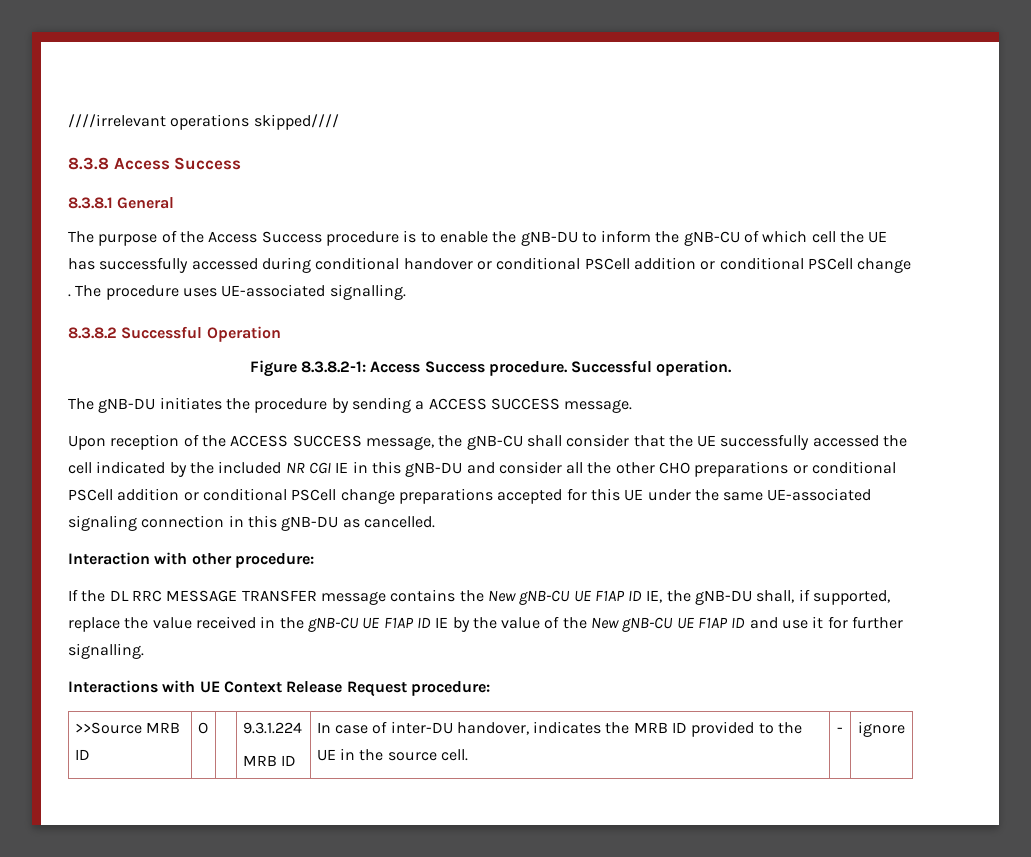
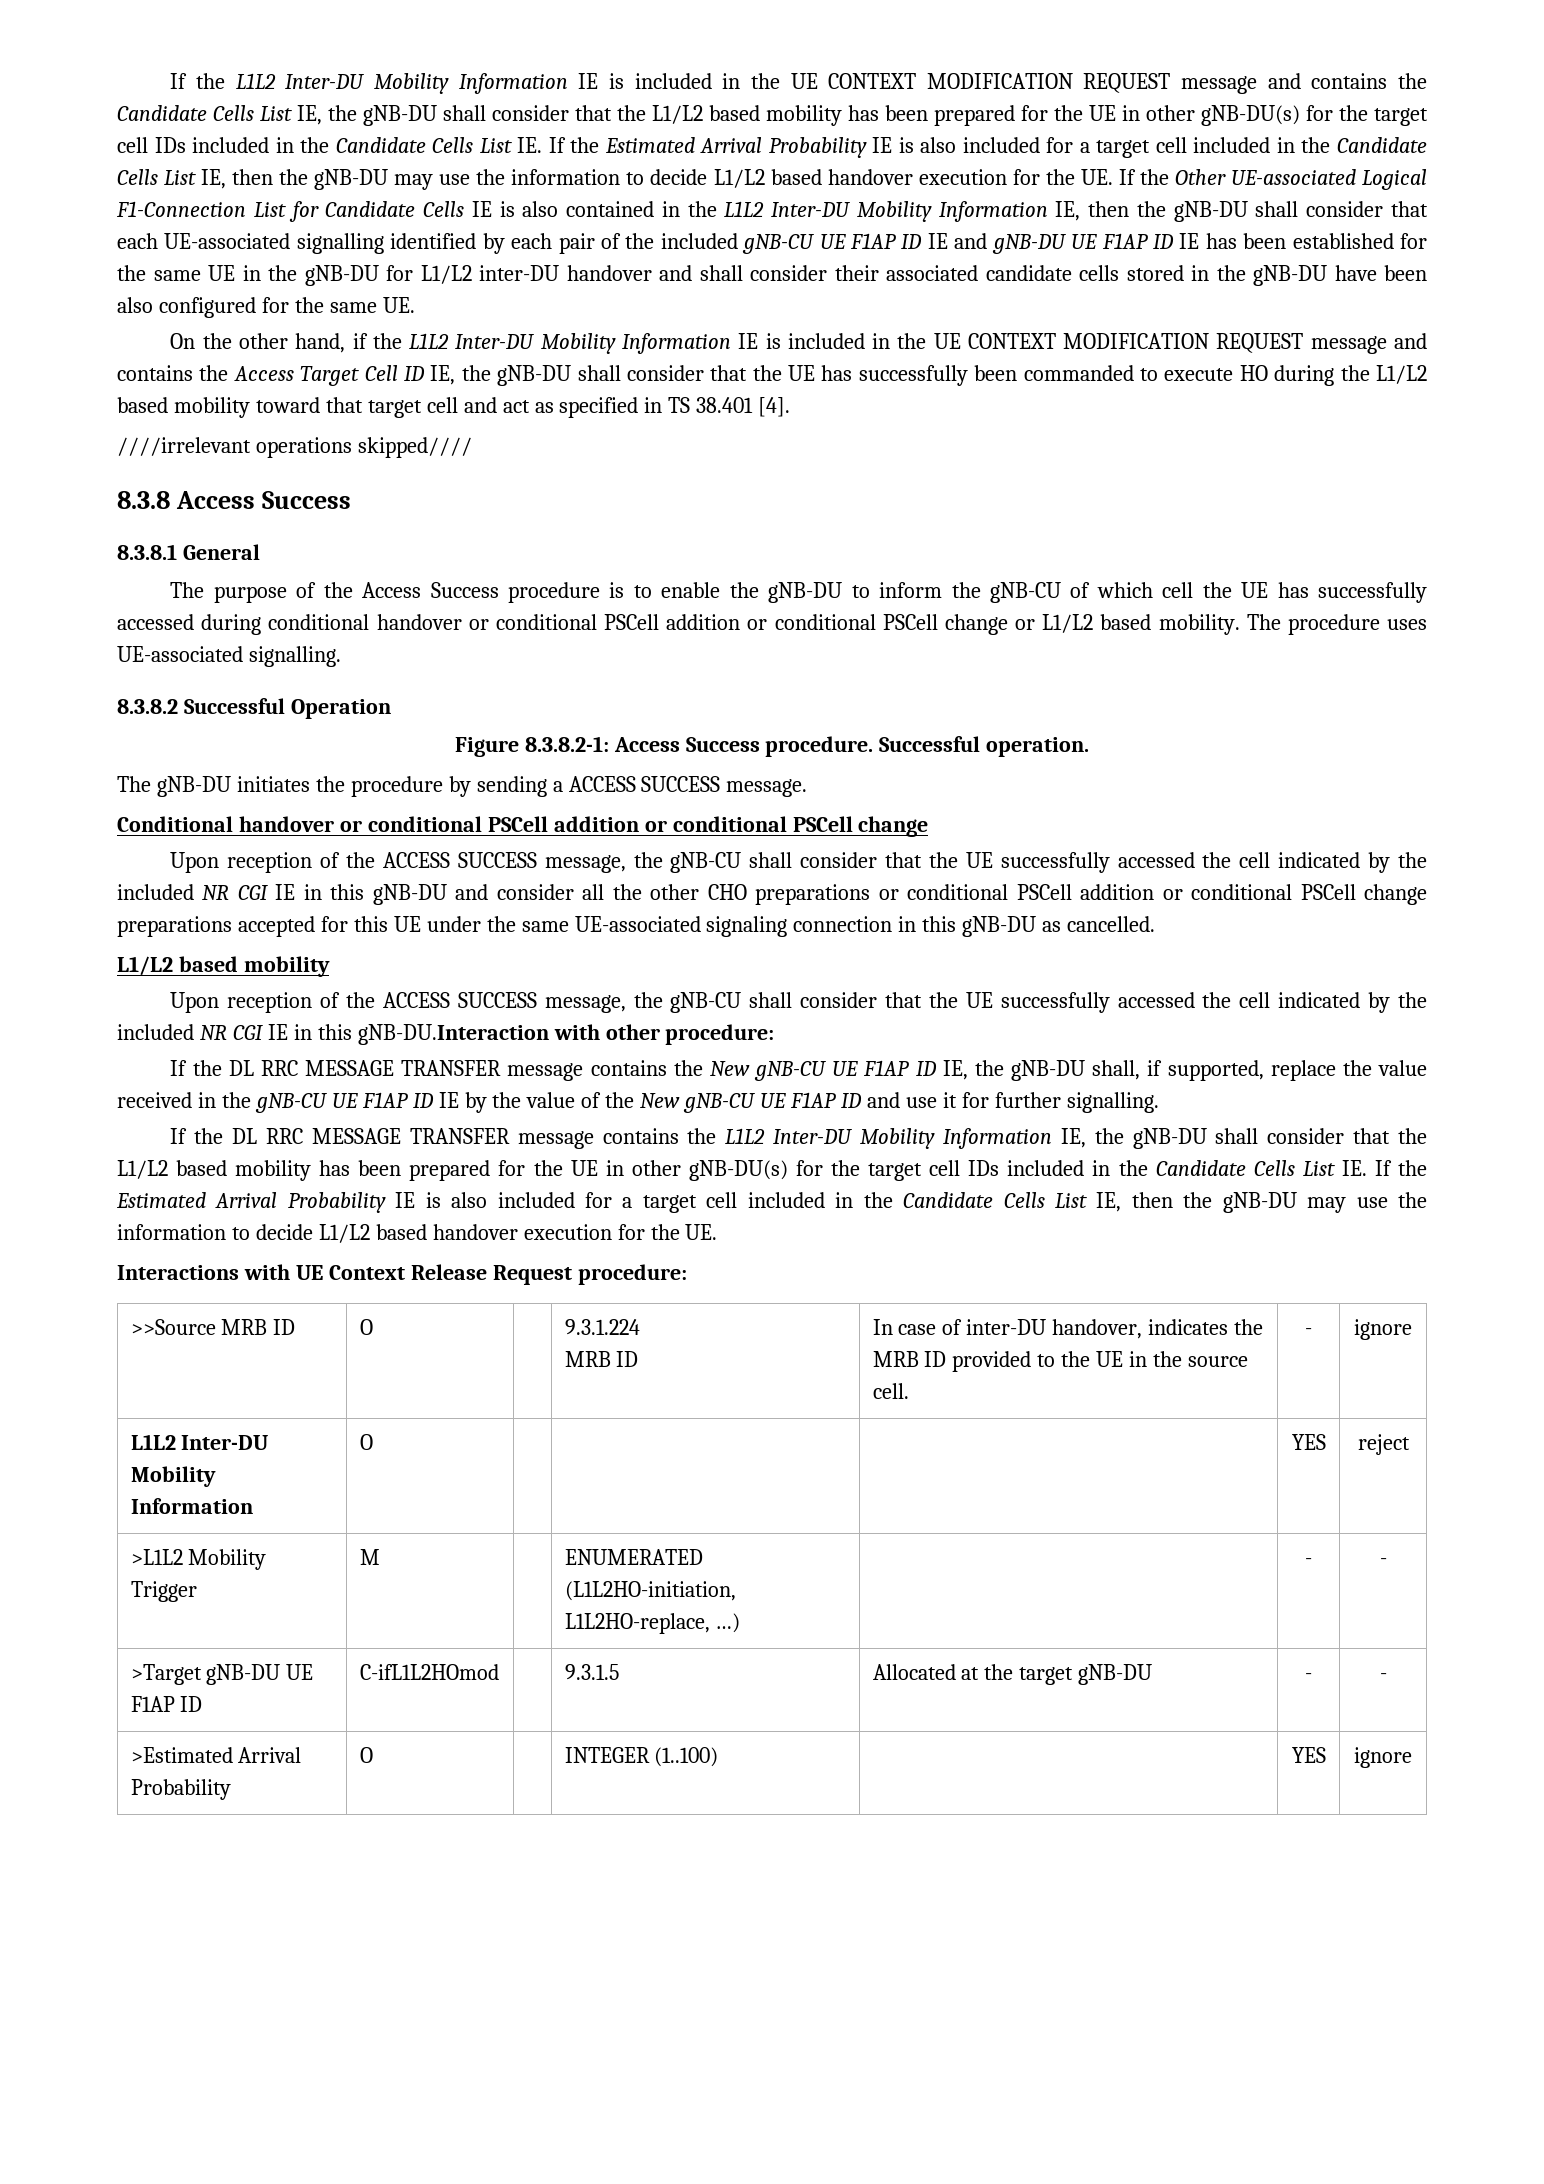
+ If the L1L2 Inter-DU Mobility Information IE is included in the UE CONTEXT MODIFICATION REQUEST message and contains the Candidate Cells List IE, the gNB-DU shall consider that the L1/L2 based mobility has been prepared for the UE in other gNB-DU(s) for the target cell IDs included in the Candidate Cells List IE. If the Estimated Arrival Probability IE is also included for a target cell included in the Candidate Cells List IE, then the gNB-DU may use the information to decide L1/L2 based handover execution for the UE. If the Other UE-associated Logical F1-Connection List for Candidate Cells IE is also contained in the L1L2 Inter-DU Mobility Information IE, then the gNB-DU shall consider that each UE-associated signalling identified by each pair of the included gNB-CU UE F1AP ID IE and gNB-DU UE F1AP ID IE has been established for the same UE in the gNB-DU for L1/L2 inter-DU handover and shall consider their associated candidate cells stored in the gNB-DU have been also configured for the same UE.
+ On the other hand, if the L1L2 Inter-DU Mobility Information IE is included in the UE CONTEXT MODIFICATION REQUEST message and contains the Access Target Cell ID IE, the gNB-DU shall consider that the UE has successfully been commanded to execute HO during the L1/L2 based mobility toward that target cell and act as specified in TS 38.401 [4].
- The purpose of the Access Success procedure is to enable the gNB-DU to inform the gNB-CU of which cell the UE has successfully accessed during conditional handover or conditional PSCell addition or conditional PSCell change .
+ The purpose of the Access Success procedure is to enable the gNB-DU to inform the gNB-CU of which cell the UE has successfully accessed during conditional handover or conditional PSCell addition or conditional PSCell change or L1/L2 based mobility.
+ Conditional handover or conditional PSCell addition or conditional PSCell change
  Upon reception of the ACCESS SUCCESS message, the gNB-CU shall consider that the UE successfully accessed the cell indicated by the included NR CGI IE in this gNB-DU and consider all the other CHO preparations or conditional PSCell addition or conditional PSCell change preparations accepted for this UE under the same UE-associated signaling connection in this gNB-DU as cancelled.
- Interaction with other procedure:
+ L1/L2 based mobility
+ Upon reception of the ACCESS SUCCESS message, the gNB-CU shall consider that the UE successfully accessed the cell indicated by the included NR CGI IE in this gNB-DU.Interaction with other procedure:
+ If the DL RRC MESSAGE TRANSFER message contains the L1L2 Inter-DU Mobility Information IE, the gNB-DU shall consider that the L1/L2 based mobility has been prepared for the UE in other gNB-DU(s) for the target cell IDs included in the Candidate Cells List IE. If the Estimated Arrival Probability IE is also included for a target cell included in the Candidate Cells List IE, then the gNB-DU may use the information to decide L1/L2 based handover execution for the UE.
+ L1L2 Inter-DU Mobility Information | O | | | | YES | reject
+ >L1L2 Mobility Trigger | M | | ENUMERATED (L1L2HO-initiation, L1L2HO-replace, …) | | - | -
+ >Target gNB-DU UE F1AP ID | C-ifL1L2HOmod | | 9.3.1.5 | Allocated at the target gNB-DU | - | -
+ >Estimated Arrival Probability | O | | INTEGER (1..100) | | YES | ignore

